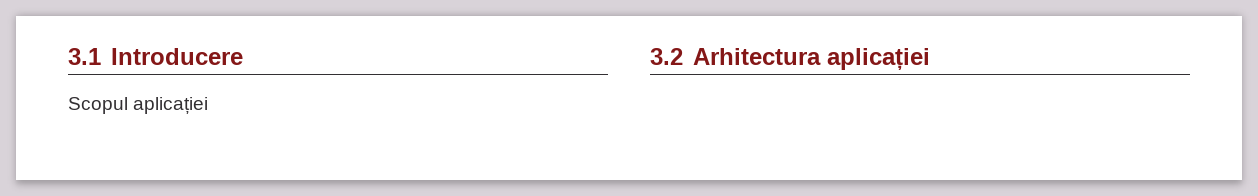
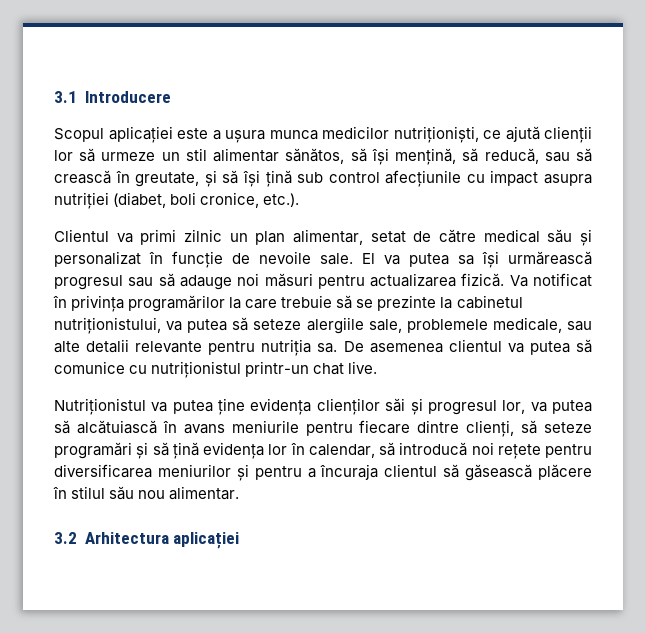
- Scopul aplicației
+ Scopul aplicației este a ușura munca medicilor nutriționiști, ce ajută clienții lor să urmeze un stil alimentar sănătos, să își mențină, să reducă, sau să crească în greutate, și să își țină sub control afecțiunile cu impact asupra nutriției (diabet, boli cronice, etc.).
+ Clientul va primi zilnic un plan alimentar, setat de către medical său și personalizat în funcție de nevoile sale. El va putea sa își urmărească progresul sau să adauge noi măsuri pentru actualizarea fizică. Va notificat în privința programărilor la care trebuie să se prezinte la cabinetul nutriționistului, va putea să seteze alergiile sale, problemele medicale, sau alte detalii relevante pentru nutriția sa. De asemenea clientul va putea să comunice cu nutriționistul printr-un chat live.
+ Nutriționistul va putea ține evidența clienților săi și progresul lor, va putea să alcătuiască în avans meniurile pentru fiecare dintre clienți, să seteze programări și să țină evidența lor în calendar, să introducă noi rețete pentru diversificarea meniurilor și pentru a încuraja clientul să găsească plăcere în stilul său nou alimentar.

